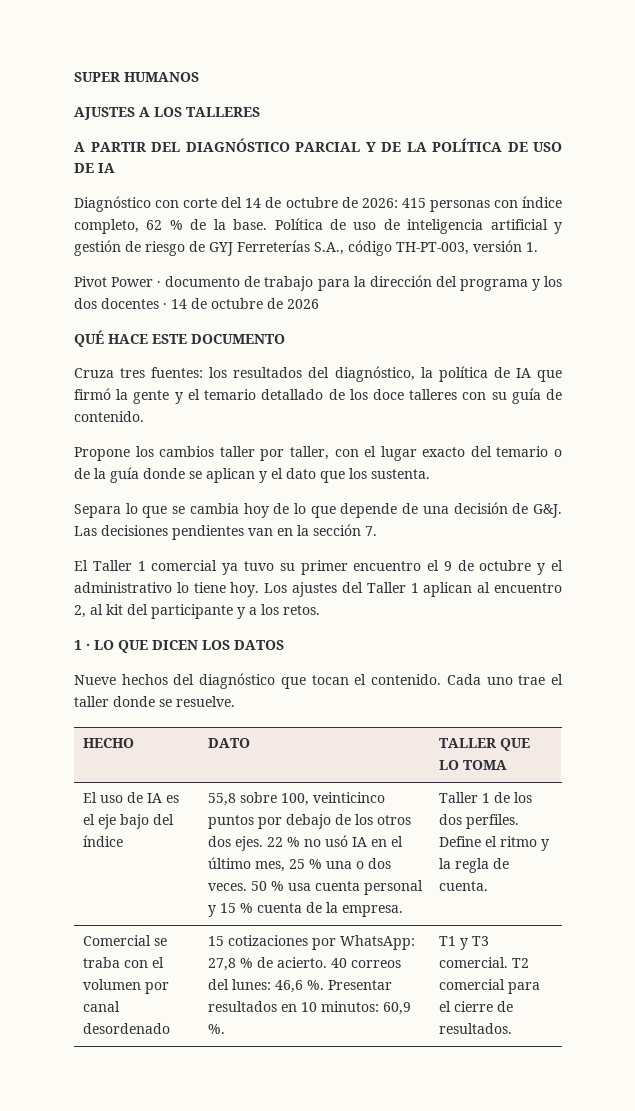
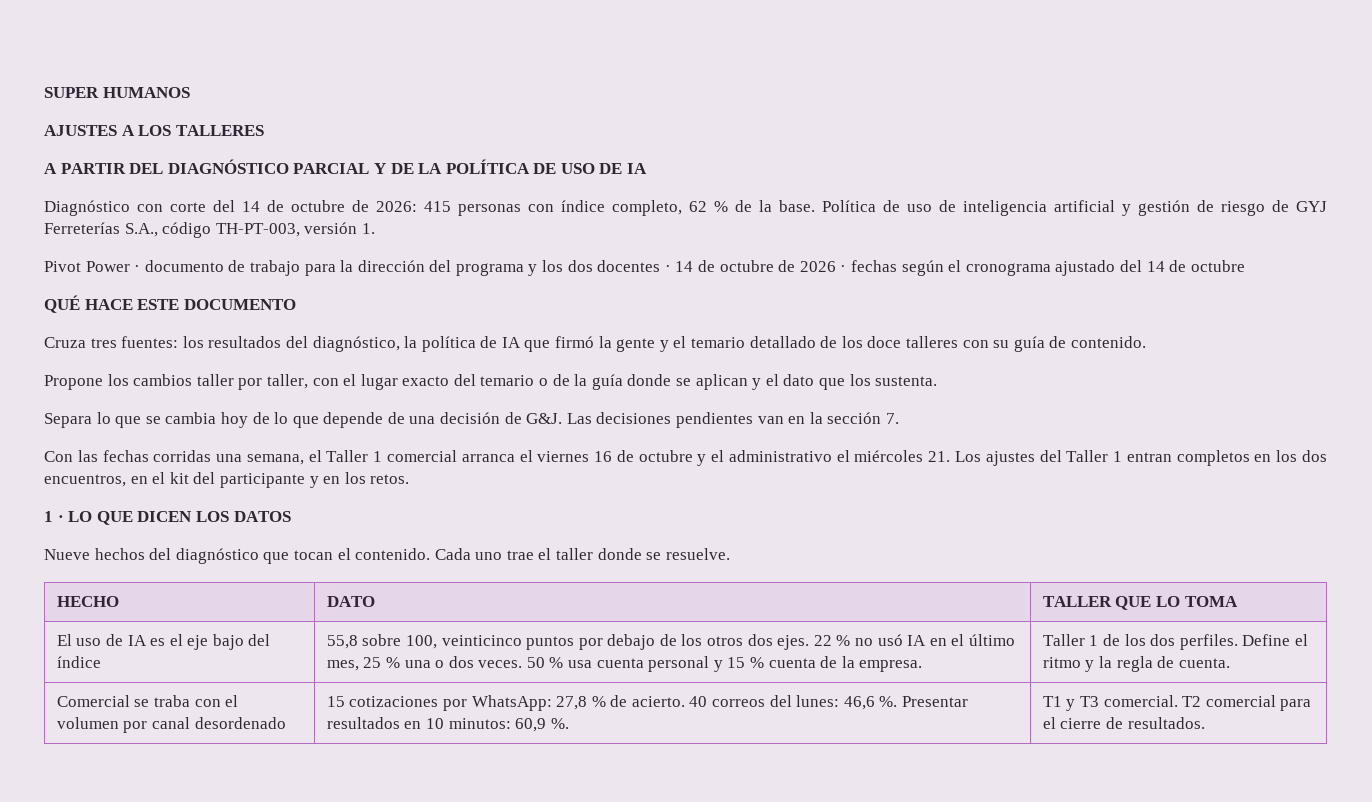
- Pivot Power · documento de trabajo para la dirección del programa y los dos docentes · 14 de octubre de 2026
+ Pivot Power · documento de trabajo para la dirección del programa y los dos docentes · 14 de octubre de 2026 · fechas según el cronograma ajustado del 14 de octubre
- El Taller 1 comercial ya tuvo su primer encuentro el 9 de octubre y el administrativo lo tiene hoy. Los ajustes del Taller 1 aplican al encuentro 2, al kit del participante y a los retos.
+ Con las fechas corridas una semana, el Taller 1 comercial arranca el viernes 16 de octubre y el administrativo el miércoles 21. Los ajustes del Taller 1 entran completos en los dos encuentros, en el kit del participante y en los retos.

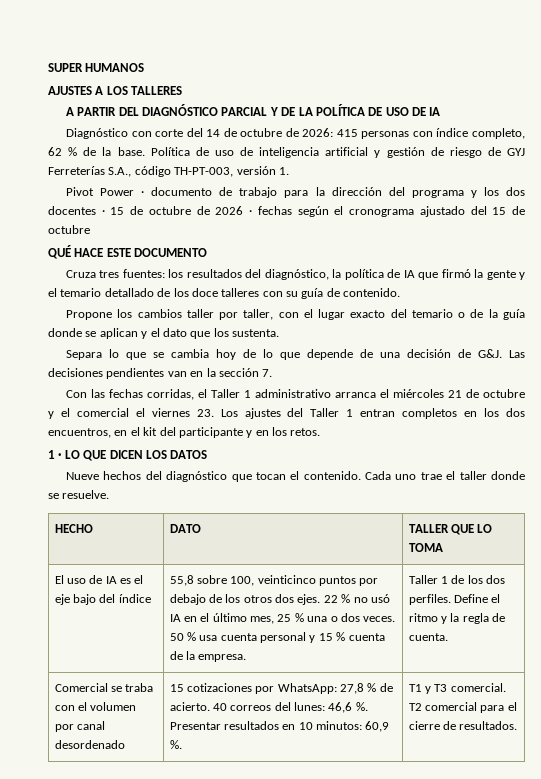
- Pivot Power · documento de trabajo para la dirección del programa y los dos docentes · 14 de octubre de 2026 · fechas según el cronograma ajustado del 14 de octubre
+ Pivot Power · documento de trabajo para la dirección del programa y los dos docentes · 15 de octubre de 2026 · fechas según el cronograma ajustado del 15 de octubre
- Con las fechas corridas una semana, el Taller 1 comercial arranca el viernes 16 de octubre y el administrativo el miércoles 21. Los ajustes del Taller 1 entran completos en los dos encuentros, en el kit del participante y en los retos.
+ Con las fechas corridas, el Taller 1 administrativo arranca el miércoles 21 de octubre y el comercial el viernes 23. Los ajustes del Taller 1 entran completos en los dos encuentros, en el kit del participante y en los retos.

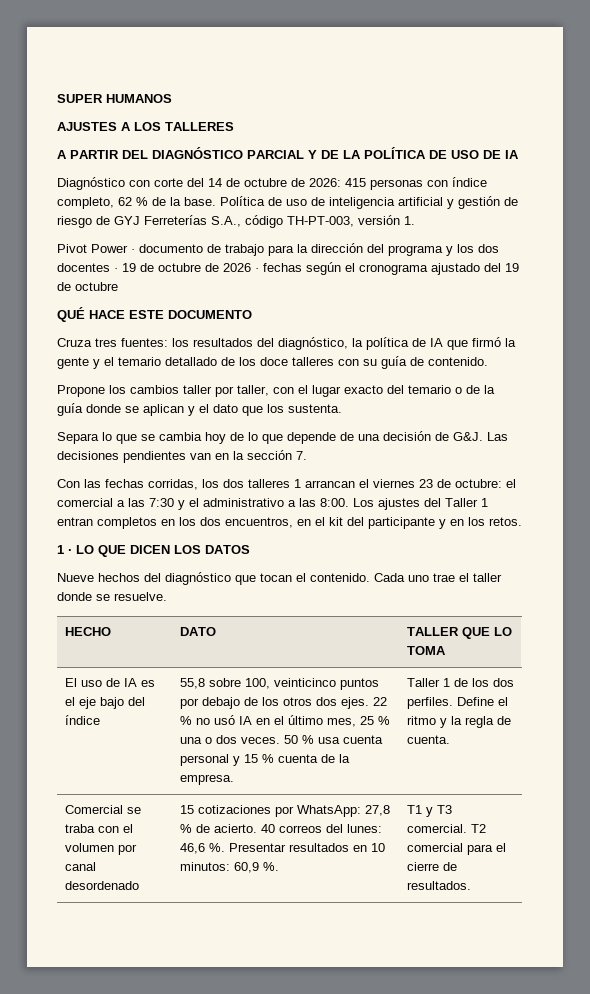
- Pivot Power · documento de trabajo para la dirección del programa y los dos docentes · 15 de octubre de 2026 · fechas según el cronograma ajustado del 15 de octubre
+ Pivot Power · documento de trabajo para la dirección del programa y los dos docentes · 19 de octubre de 2026 · fechas según el cronograma ajustado del 19 de octubre
- Con las fechas corridas, el Taller 1 administrativo arranca el miércoles 21 de octubre y el comercial el viernes 23. Los ajustes del Taller 1 entran completos en los dos encuentros, en el kit del participante y en los retos.
+ Con las fechas corridas, los dos talleres 1 arrancan el viernes 23 de octubre: el comercial a las 7:30 y el administrativo a las 8:00. Los ajustes del Taller 1 entran completos en los dos encuentros, en el kit del participante y en los retos.

